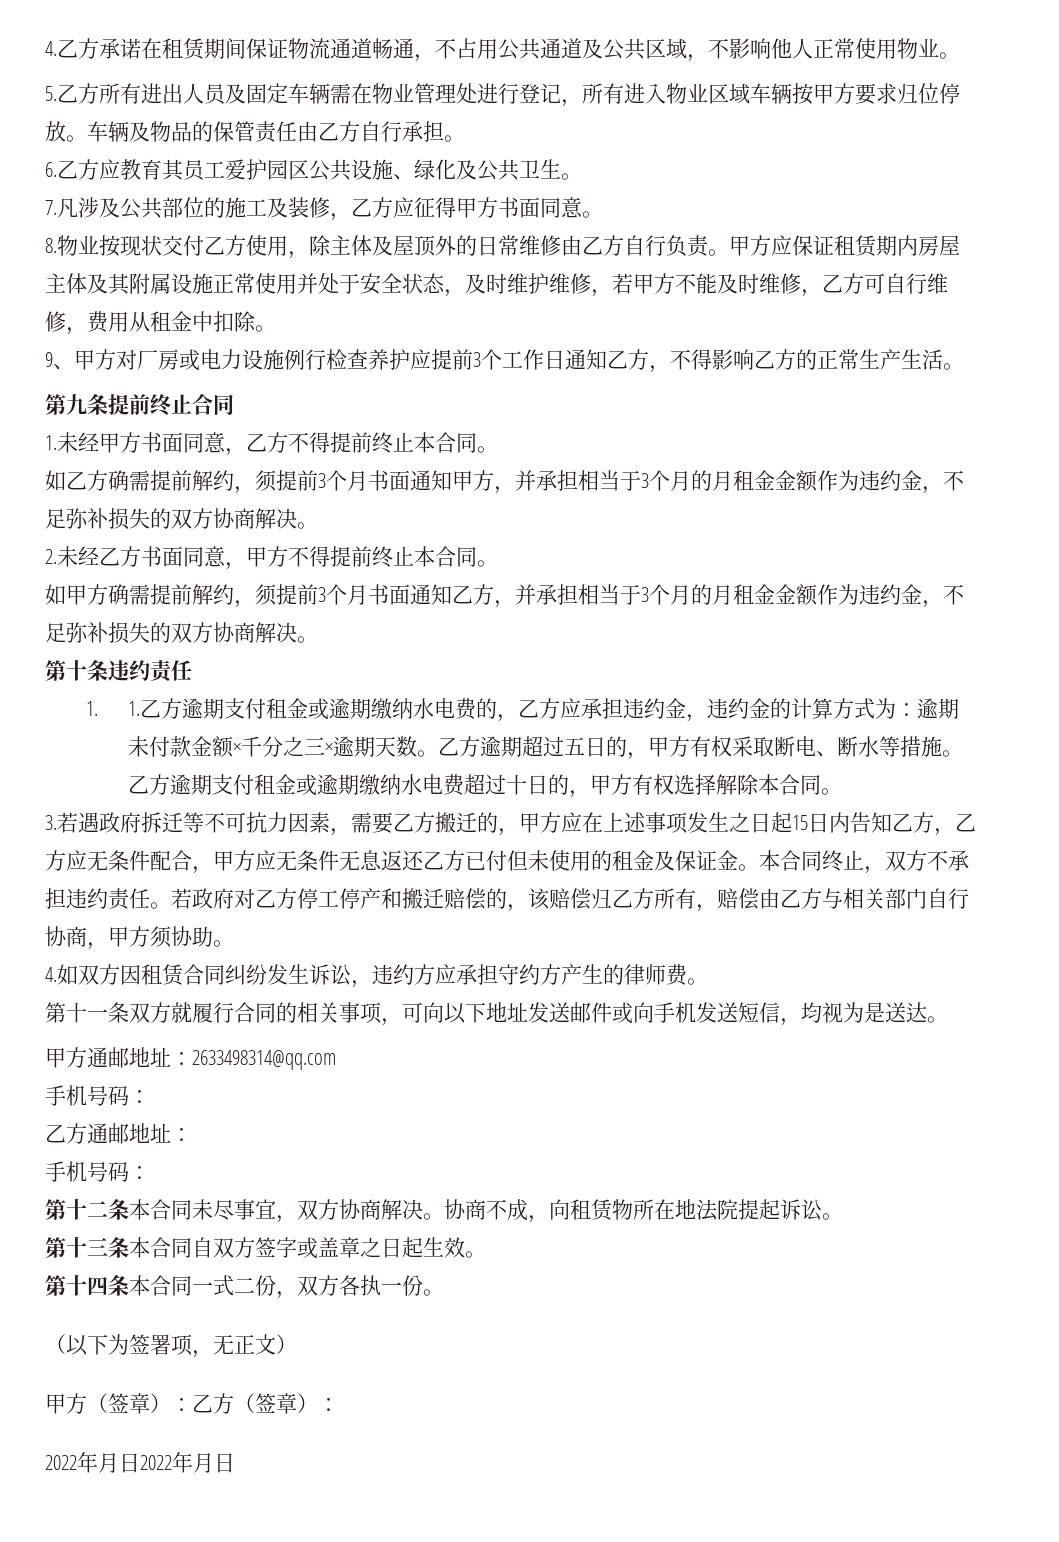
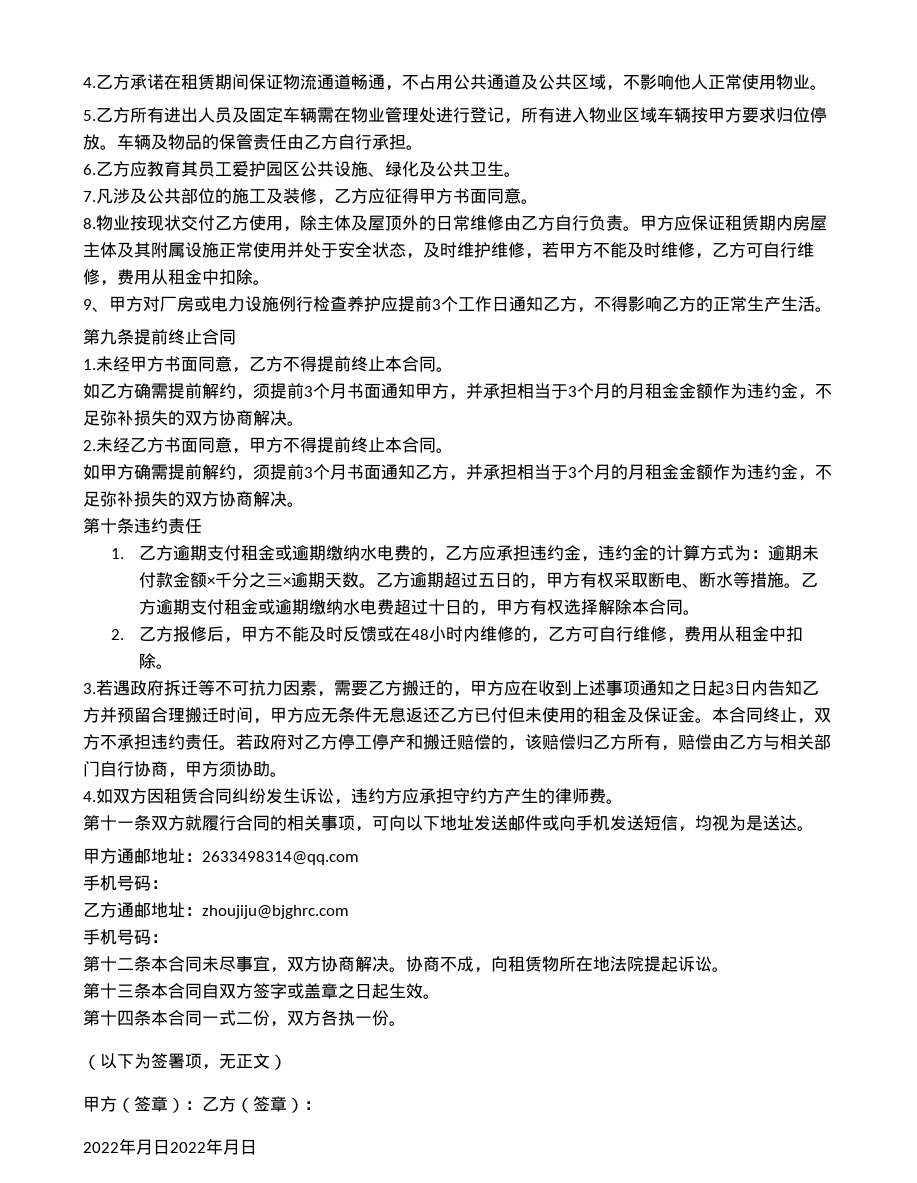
- 1. 1.乙方逾期支付租金或逾期缴纳水电费的，乙方应承担违约金，违约金的计算方式为：逾期未付款金额×千分之三×逾期天数。
+ 1.乙方逾期支付租金或逾期缴纳水电费的，乙方应承担违约金，违约金的计算方式为：逾期未付款金额×千分之三×逾期天数。
+ 2.乙方报修后，甲方不能及时反馈或在48小时内维修的，乙方可自行维修，费用从租金中扣除。
- 3.若遇政府拆迁等不可抗力因素，需要乙方搬迁的，甲方应在上述事项发生之日起15日内告知乙方，乙方应无条件配合，甲方应无条件无息返还乙方已付但未使用的租金及保证金。
+ 3.若遇政府拆迁等不可抗力因素，需要乙方搬迁的，甲方应在收到上述事项通知之日起3日内告知乙方并预留合理搬迁时间，甲方应无条件无息返还乙方已付但未使用的租金及保证金。
- 乙方通邮地址：
+ 乙方通邮地址：zhoujiju@bjghrc.com

